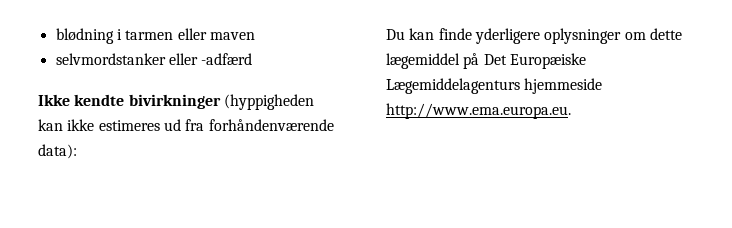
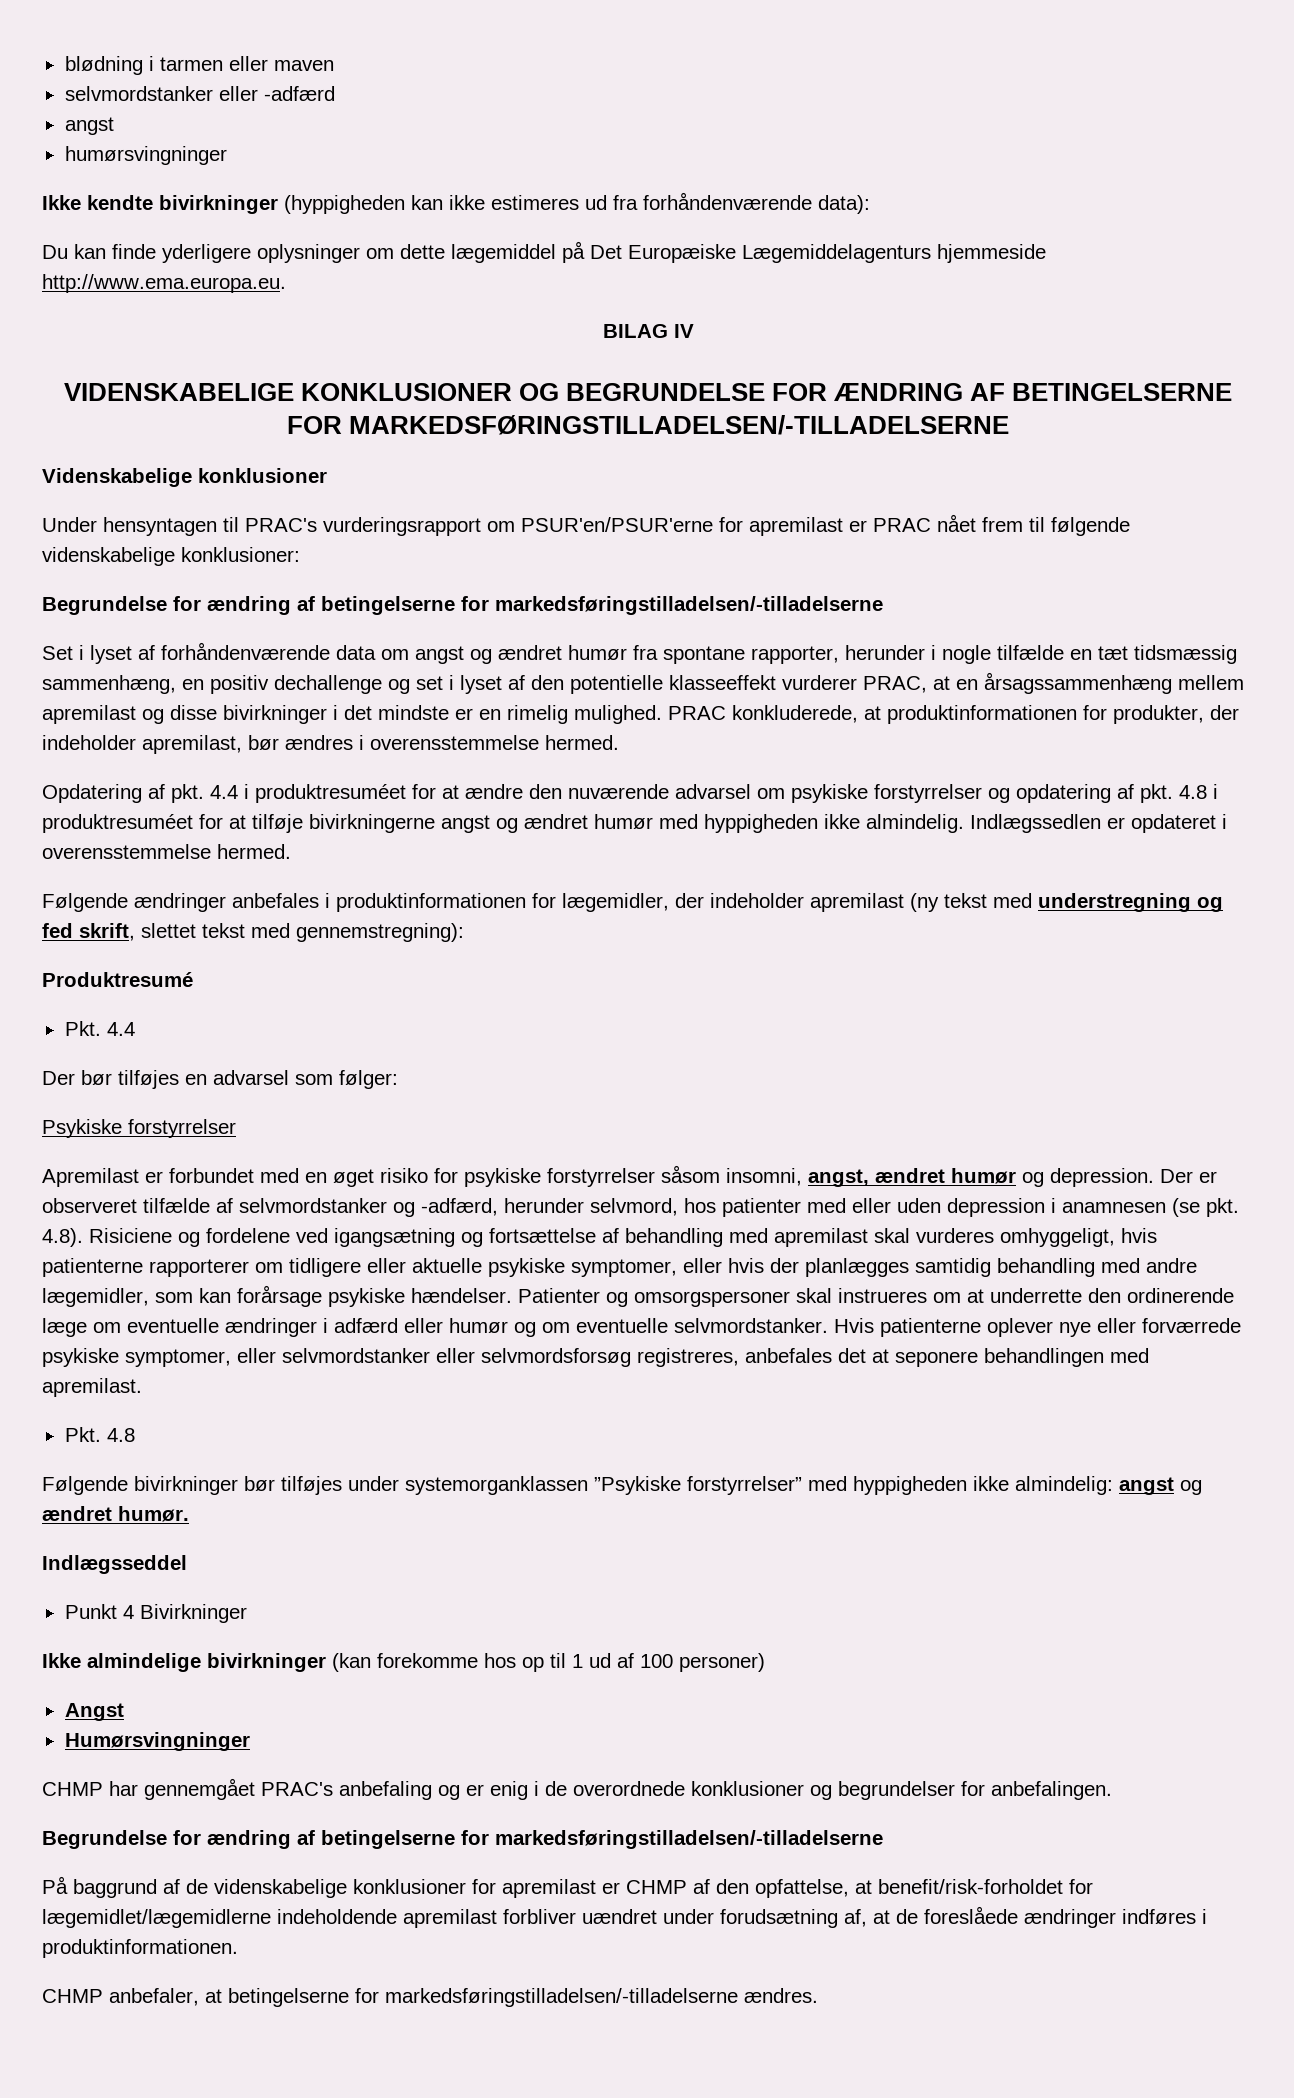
  selvmordstanker eller -adfærd
+ angst
+ humørsvingninger
+ BILAG IV
+ VIDENSKABELIGE KONKLUSIONER OG BEGRUNDELSE FOR ÆNDRING AF BETINGELSERNE FOR MARKEDSFØRINGSTILLADELSEN/-TILLADELSERNE
+ Videnskabelige konklusioner
+ Under hensyntagen til PRAC's vurderingsrapport om PSUR'en/PSUR'erne for apremilast er PRAC nået frem til følgende videnskabelige konklusioner:
+ Begrundelse for ændring af betingelserne for markedsføringstilladelsen/-tilladelserne
+ Set i lyset af forhåndenværende data om angst og ændret humør fra spontane rapporter, herunder i nogle tilfælde en tæt tidsmæssig sammenhæng, en positiv dechallenge og set i lyset af den potentielle klasseeffekt vurderer PRAC, at en årsagssammenhæng mellem apremilast og disse bivirkninger i det mindste er en rimelig mulighed. PRAC konkluderede, at produktinformationen for produkter, der indeholder apremilast, bør ændres i overensstemmelse hermed.
+ Opdatering af pkt. 4.4 i produktresuméet for at ændre den nuværende advarsel om psykiske forstyrrelser og opdatering af pkt. 4.8 i produktresuméet for at tilføje bivirkningerne angst og ændret humør med hyppigheden ikke almindelig. Indlægssedlen er opdateret i overensstemmelse hermed.
+ Følgende ændringer anbefales i produktinformationen for lægemidler, der indeholder apremilast (ny tekst med understregning og fed skrift, slettet tekst med gennemstregning):
+ Produktresumé
+ Pkt. 4.4
+ Der bør tilføjes en advarsel som følger:
+ Psykiske forstyrrelser
+ Apremilast er forbundet med en øget risiko for psykiske forstyrrelser såsom insomni, angst, ændret humør og depression. Der er observeret tilfælde af selvmordstanker og -adfærd, herunder selvmord, hos patienter med eller uden depression i anamnesen (se pkt. 4.8). Risiciene og fordelene ved igangsætning og fortsættelse af behandling med apremilast skal vurderes omhyggeligt, hvis patienterne rapporterer om tidligere eller aktuelle psykiske symptomer, eller hvis der planlægges samtidig behandling med andre lægemidler, som kan forårsage psykiske hændelser. Patienter og omsorgspersoner skal instrueres om at underrette den ordinerende læge om eventuelle ændringer i adfærd eller humør og om eventuelle selvmordstanker. Hvis patienterne oplever nye eller forværrede psykiske symptomer, eller selvmordstanker eller selvmordsforsøg registreres, anbefales det at seponere behandlingen med apremilast.
+ Pkt. 4.8
+ Følgende bivirkninger bør tilføjes under systemorganklassen ”Psykiske forstyrrelser” med hyppigheden ikke almindelig: angst og ændret humør.
+ Indlægsseddel
+ Punkt 4 Bivirkninger
+ Ikke almindelige bivirkninger (kan forekomme hos op til 1 ud af 100 personer)
+ Angst
+ Humørsvingninger
+ CHMP har gennemgået PRAC's anbefaling og er enig i de overordnede konklusioner og begrundelser for anbefalingen.
+ Begrundelse for ændring af betingelserne for markedsføringstilladelsen/-tilladelserne
+ På baggrund af de videnskabelige konklusioner for apremilast er CHMP af den opfattelse, at benefit/risk-forholdet for lægemidlet/lægemidlerne indeholdende apremilast forbliver uændret under forudsætning af, at de foreslåede ændringer indføres i produktinformationen.
+ CHMP anbefaler, at betingelserne for markedsføringstilladelsen/-tilladelserne ændres.

